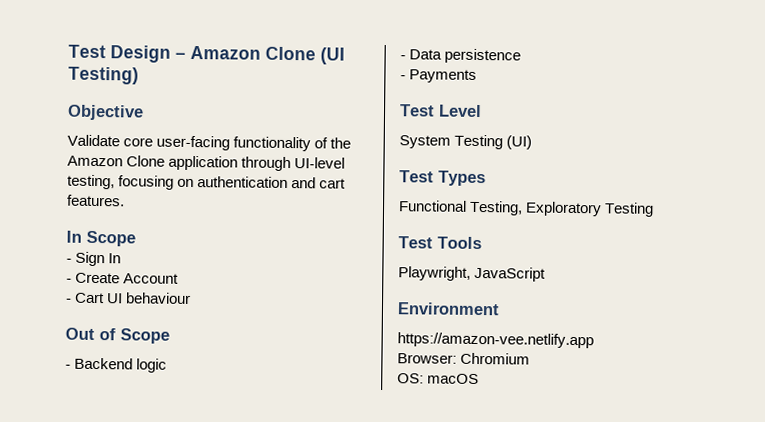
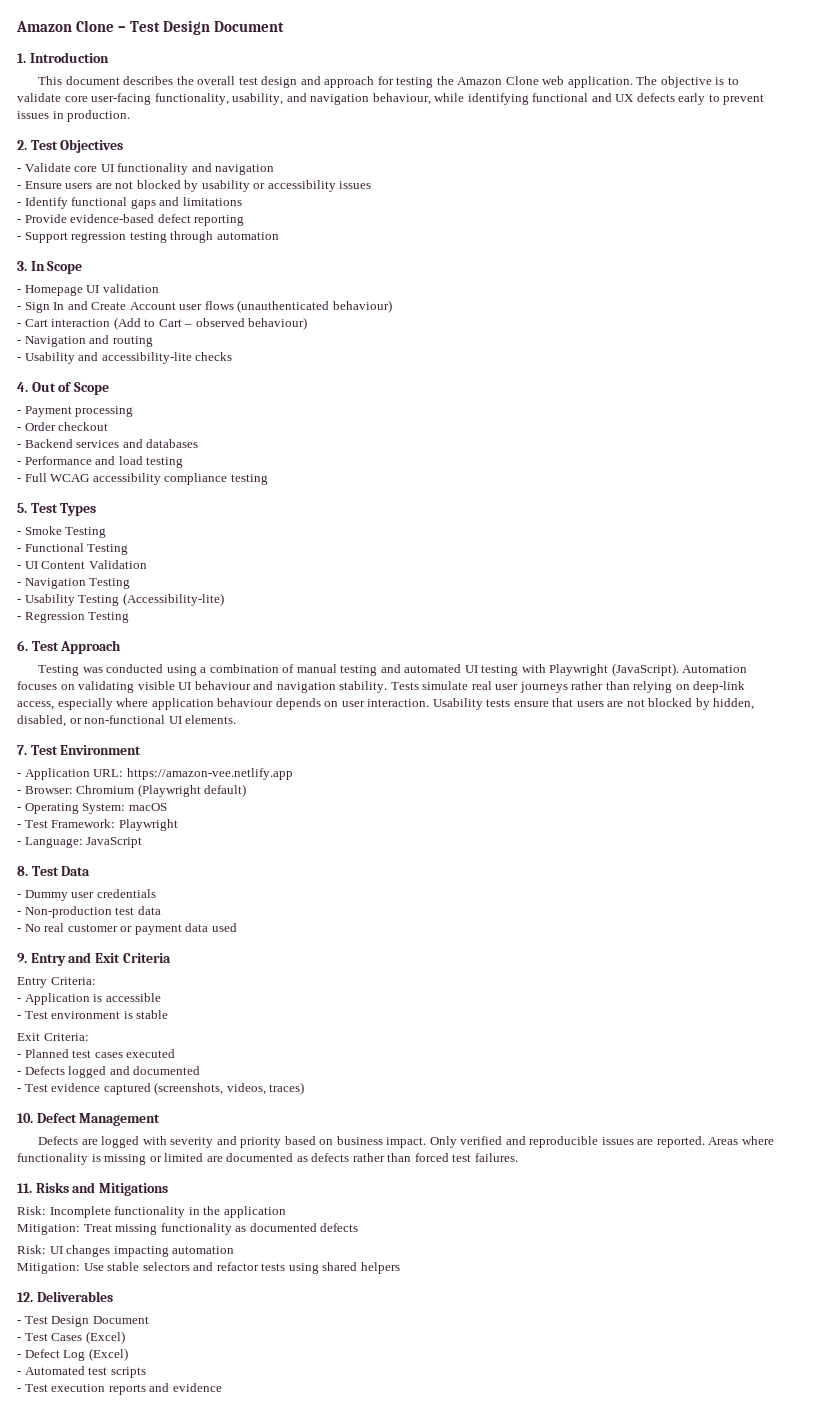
- Test Design – Amazon Clone (UI Testing)
- Objective
- Validate core user-facing functionality of the Amazon Clone application through UI-level testing, focusing on authentication and cart features.
- In Scope
+ Amazon Clone – Test Design Document
+ 1. Introduction
+ This document describes the overall test design and approach for testing the Amazon Clone web application. The objective is to validate core user-facing functionality, usability, and navigation behaviour, while identifying functional and UX defects early to prevent issues in production.
+ 2. Test Objectives
+ - Validate core UI functionality and navigation
+ - Ensure users are not blocked by usability or accessibility issues
+ - Identify functional gaps and limitations
+ - Provide evidence-based defect reporting
+ - Support regression testing through automation
+ 3. In Scope
+ - Homepage UI validation
- - Sign In
- - Create Account
- - Cart UI behaviour
- Out of Scope
+ - Sign In and Create Account user flows (unauthenticated behaviour)
+ - Cart interaction (Add to Cart – observed behaviour)
+ - Navigation and routing
+ - Usability and accessibility-lite checks
+ 4. Out of Scope
- - Backend logic
- - Data persistence
- - Payments
- Test Level
- System Testing (UI)
- Test Types
- Functional Testing, Exploratory Testing
- Test Tools
- Playwright, JavaScript
- Environment
- https://amazon-vee.netlify.app
- Browser: Chromium
- OS: macOS
+ - Payment processing
+ - Order checkout
+ - Backend services and databases
+ - Performance and load testing
+ - Full WCAG accessibility compliance testing
+ 5. Test Types
+ - Smoke Testing
+ - Functional Testing
+ - UI Content Validation
+ - Navigation Testing
+ - Usability Testing (Accessibility-lite)
+ - Regression Testing
+ 6. Test Approach
+ Testing was conducted using a combination of manual testing and automated UI testing with Playwright (JavaScript). Automation focuses on validating visible UI behaviour and navigation stability. Tests simulate real user journeys rather than relying on deep-link access, especially where application behaviour depends on user interaction. Usability tests ensure that users are not blocked by hidden, disabled, or non-functional UI elements.
+ 7. Test Environment
+ - Application URL: https://amazon-vee.netlify.app
+ - Browser: Chromium (Playwright default)
+ - Operating System: macOS
+ - Test Framework: Playwright
+ - Language: JavaScript
+ 8. Test Data
+ - Dummy user credentials
+ - Non-production test data
+ - No real customer or payment data used
+ 9. Entry and Exit Criteria
+ Entry Criteria:
+ - Application is accessible
+ - Test environment is stable
+ Exit Criteria:
+ - Planned test cases executed
+ - Defects logged and documented
+ - Test evidence captured (screenshots, videos, traces)
+ 10. Defect Management
+ Defects are logged with severity and priority based on business impact. Only verified and reproducible issues are reported. Areas where functionality is missing or limited are documented as defects rather than forced test failures.
+ 11. Risks and Mitigations
+ Risk: Incomplete functionality in the application
+ Mitigation: Treat missing functionality as documented defects
+ Risk: UI changes impacting automation
+ Mitigation: Use stable selectors and refactor tests using shared helpers
+ 12. Deliverables
+ - Test Design Document
+ - Test Cases (Excel)
+ - Defect Log (Excel)
+ - Automated test scripts
+ - Test execution reports and evidence

